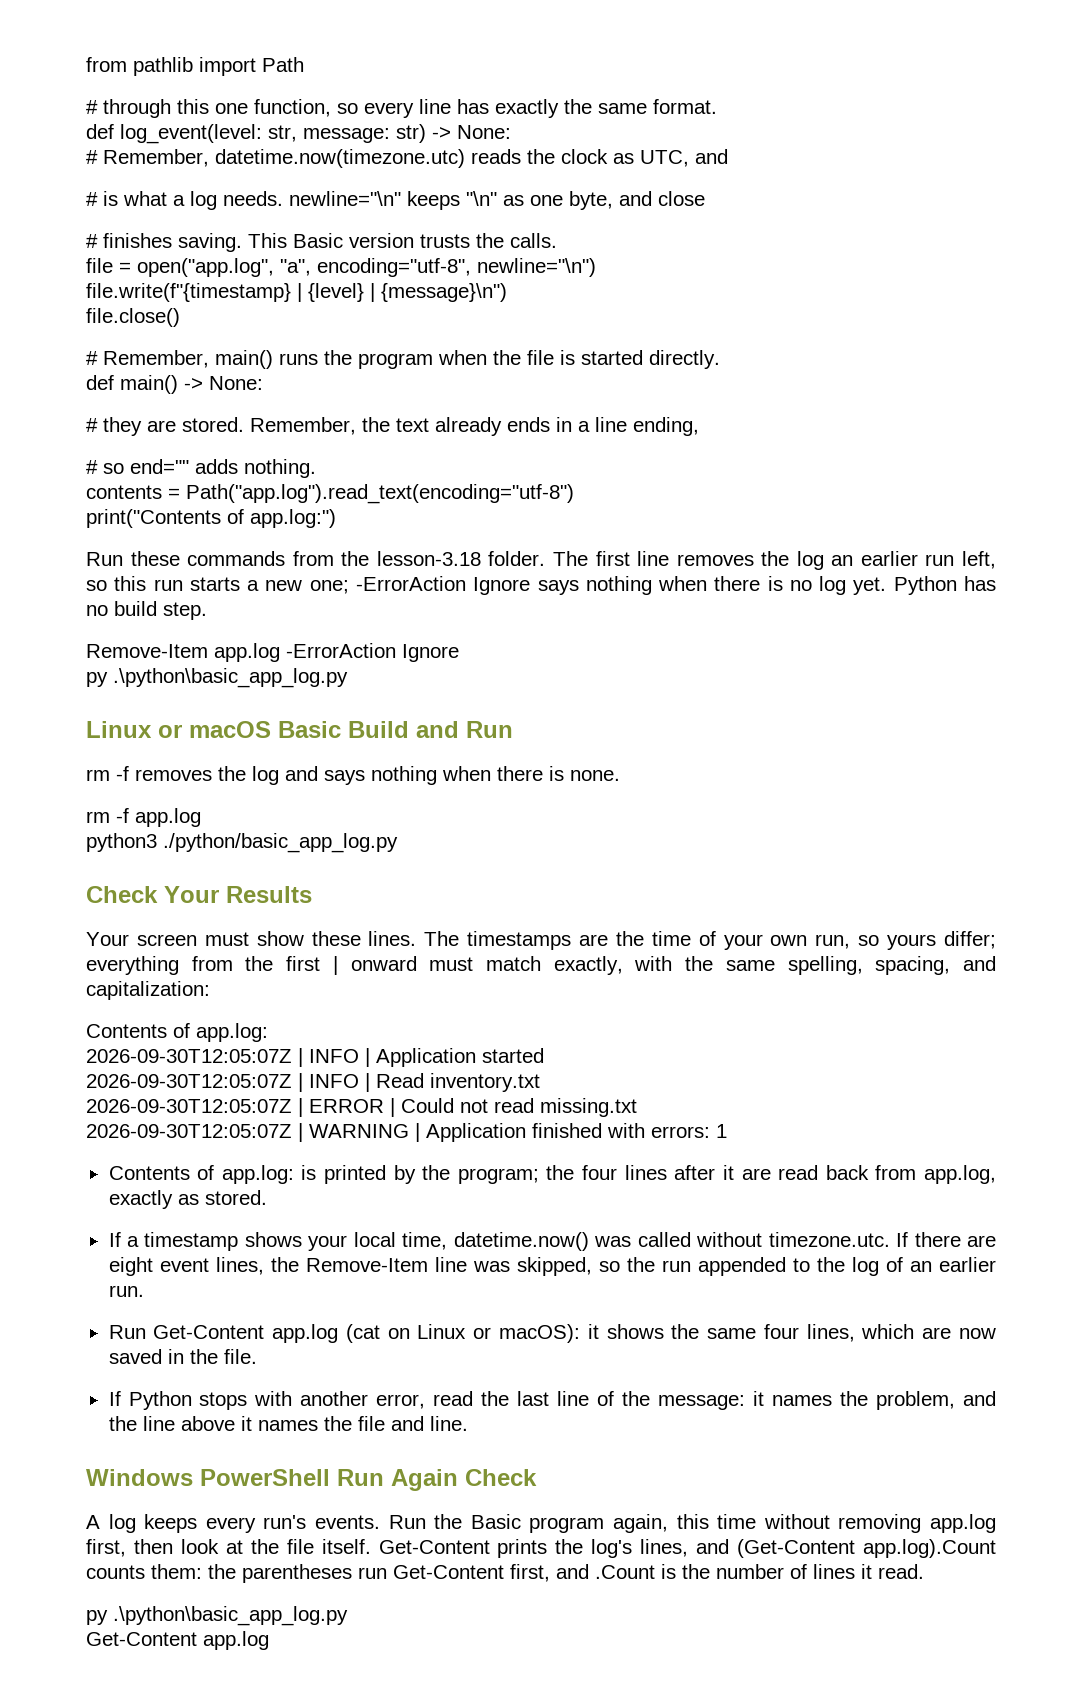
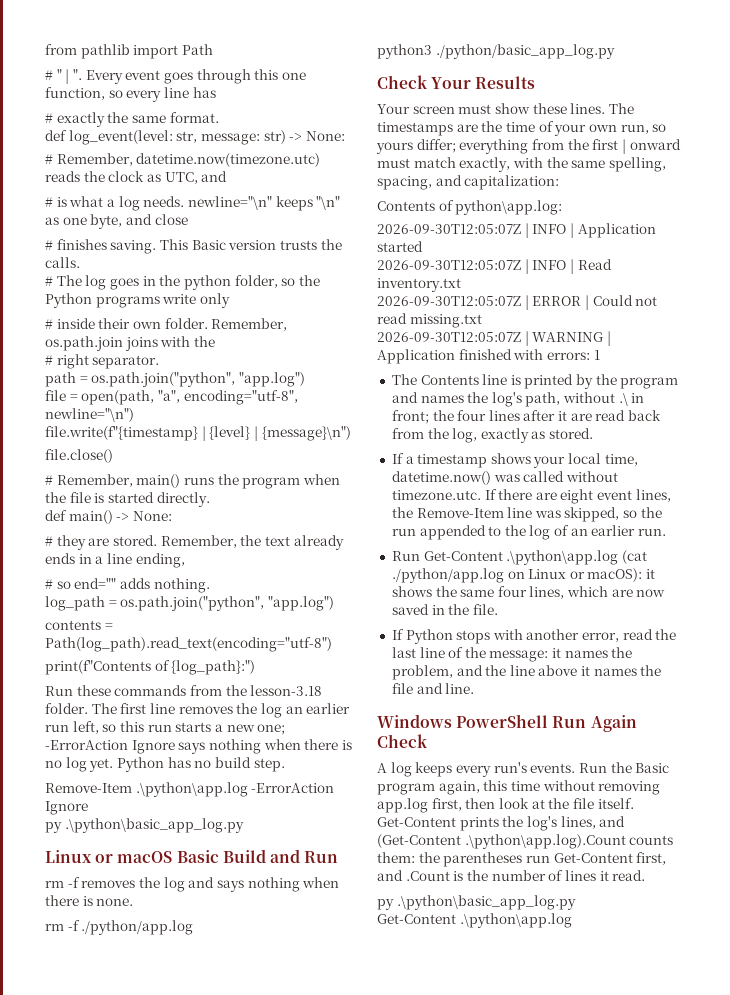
- # through this one function, so every line has exactly the same format.
+ # " | ". Every event goes through this one function, so every line has
+ # exactly the same format.
+ # The log goes in the python folder, so the Python programs write only
+ # inside their own folder. Remember, os.path.join joins with the
+ # right separator.
+ path = os.path.join("python", "app.log")
- file = open("app.log", "a", encoding="utf-8", newline="\n")
+ file = open(path, "a", encoding="utf-8", newline="\n")
- contents = Path("app.log").read_text(encoding="utf-8")
- print("Contents of app.log:")
+ log_path = os.path.join("python", "app.log")
+ contents = Path(log_path).read_text(encoding="utf-8")
+ print(f"Contents of {log_path}:")
- Remove-Item app.log -ErrorAction Ignore
+ Remove-Item .\python\app.log -ErrorAction Ignore
- rm -f app.log
+ rm -f ./python/app.log
  The timestamps are the time of your own run, so yours differ; everything from the first | onward must match exactly, with the same spelling, spacing, and capitalization:
- Contents of app.log:
+ Contents of python\app.log:
- Contents of app.log: is printed by the program; the four lines after it are read back from app.log, exactly as stored.
+ The Contents line is printed by the program and names the log's path, without .\ in front; the four lines after it are read back from the log, exactly as stored.
- Run Get-Content app.log (cat on Linux or macOS): it shows the same four lines, which are now saved in the file.
+ Run Get-Content .\python\app.log (cat ./python/app.log on Linux or macOS): it shows the same four lines, which are now saved in the file.
- Get-Content prints the log's lines, and (Get-Content app.log).Count counts them: the parentheses run Get-Content first, and .Count is the number of lines it read.
+ Get-Content prints the log's lines, and (Get-Content .\python\app.log).Count counts them: the parentheses run Get-Content first, and .Count is the number of lines it read.
  py .\python\basic_app_log.py
- Get-Content app.log
+ Get-Content .\python\app.log

